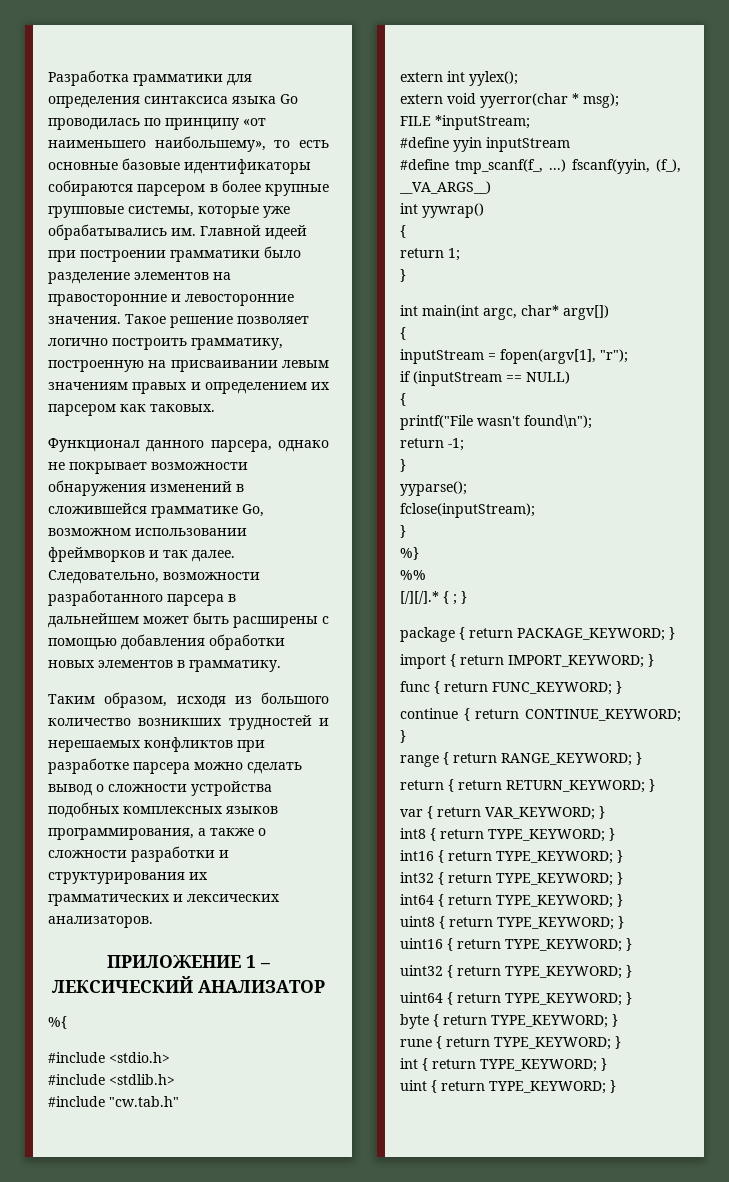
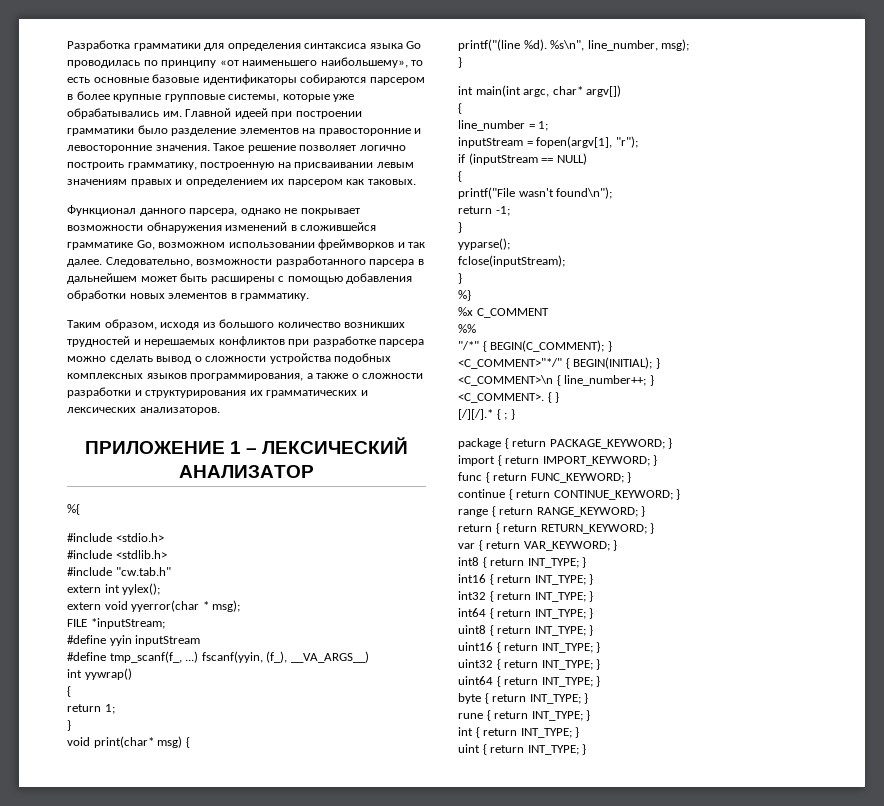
+ void print(char* msg) {
+ printf("(line %d). %s\n", line_number, msg);
+ }
+ line_number = 1;
+ %x C_COMMENT
+ "/*" { BEGIN(C_COMMENT); }
+ <C_COMMENT>"*/" { BEGIN(INITIAL); }
+ <C_COMMENT>\n { line_number++; }
+ <C_COMMENT>. { }
- int8 { return TYPE_KEYWORD; }
+ int8 { return INT_TYPE; }
- int16 { return TYPE_KEYWORD; }
+ int16 { return INT_TYPE; }
- int32 { return TYPE_KEYWORD; }
+ int32 { return INT_TYPE; }
- int64 { return TYPE_KEYWORD; }
+ int64 { return INT_TYPE; }
- uint8 { return TYPE_KEYWORD; }
+ uint8 { return INT_TYPE; }
- uint16 { return TYPE_KEYWORD; }
+ uint16 { return INT_TYPE; }
- uint32 { return TYPE_KEYWORD; }
+ uint32 { return INT_TYPE; }
- uint64 { return TYPE_KEYWORD; }
+ uint64 { return INT_TYPE; }
- byte { return TYPE_KEYWORD; }
+ byte { return INT_TYPE; }
- rune { return TYPE_KEYWORD; }
+ rune { return INT_TYPE; }
- int { return TYPE_KEYWORD; }
+ int { return INT_TYPE; }
- uint { return TYPE_KEYWORD; }
+ uint { return INT_TYPE; }

